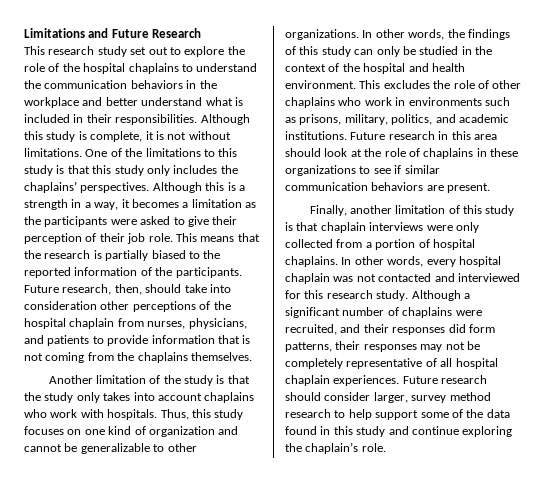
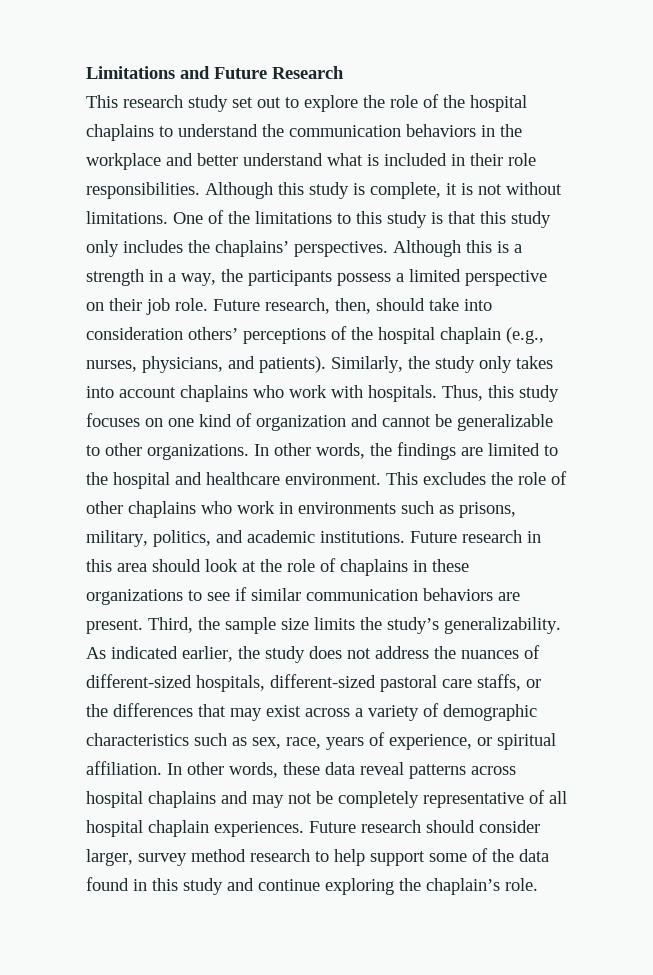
- This research study set out to explore the role of the hospital chaplains to understand the communication behaviors in the workplace and better understand what is included in their responsibilities.
+ This research study set out to explore the role of the hospital chaplains to understand the communication behaviors in the workplace and better understand what is included in their role responsibilities.
- Although this is a strength in a way, it becomes a limitation as the participants were asked to give their perception of their job role. This means that the research is partially biased to the reported information of the participants.
+ Although this is a strength in a way, the participants possess a limited perspective on their job role.
- Future research, then, should take into consideration other perceptions of the hospital chaplain from nurses, physicians, and patients to provide information that is not coming from the chaplains themselves.
- Another limitation of the study is that the study only takes into account chaplains who work with hospitals.
+ Future research, then, should take into consideration others’ perceptions of the hospital chaplain (e.g., nurses, physicians, and patients). Similarly, the study only takes into account chaplains who work with hospitals.
- In other words, the findings of this study can only be studied in the context of the hospital and health environment.
+ In other words, the findings are limited to the hospital and healthcare environment.
- Future research in this area should look at the role of chaplains in these organizations to see if similar communication behaviors are present.
- Finally, another limitation of this study is that chaplain interviews were only collected from a portion of hospital chaplains. In other words, every hospital chaplain was not contacted and interviewed for this research study. Although a significant number of chaplains were recruited, and their responses did form patterns, their responses may not be completely representative of all hospital chaplain experiences.
+ Future research in this area should look at the role of chaplains in these organizations to see if similar communication behaviors are present. Third, the sample size limits the study’s generalizability. As indicated earlier, the study does not address the nuances of different-sized hospitals, different-sized pastoral care staffs, or the differences that may exist across a variety of demographic characteristics such as sex, race, years of experience, or spiritual affiliation. In other words, these data reveal patterns across hospital chaplains and may not be completely representative of all hospital chaplain experiences.

